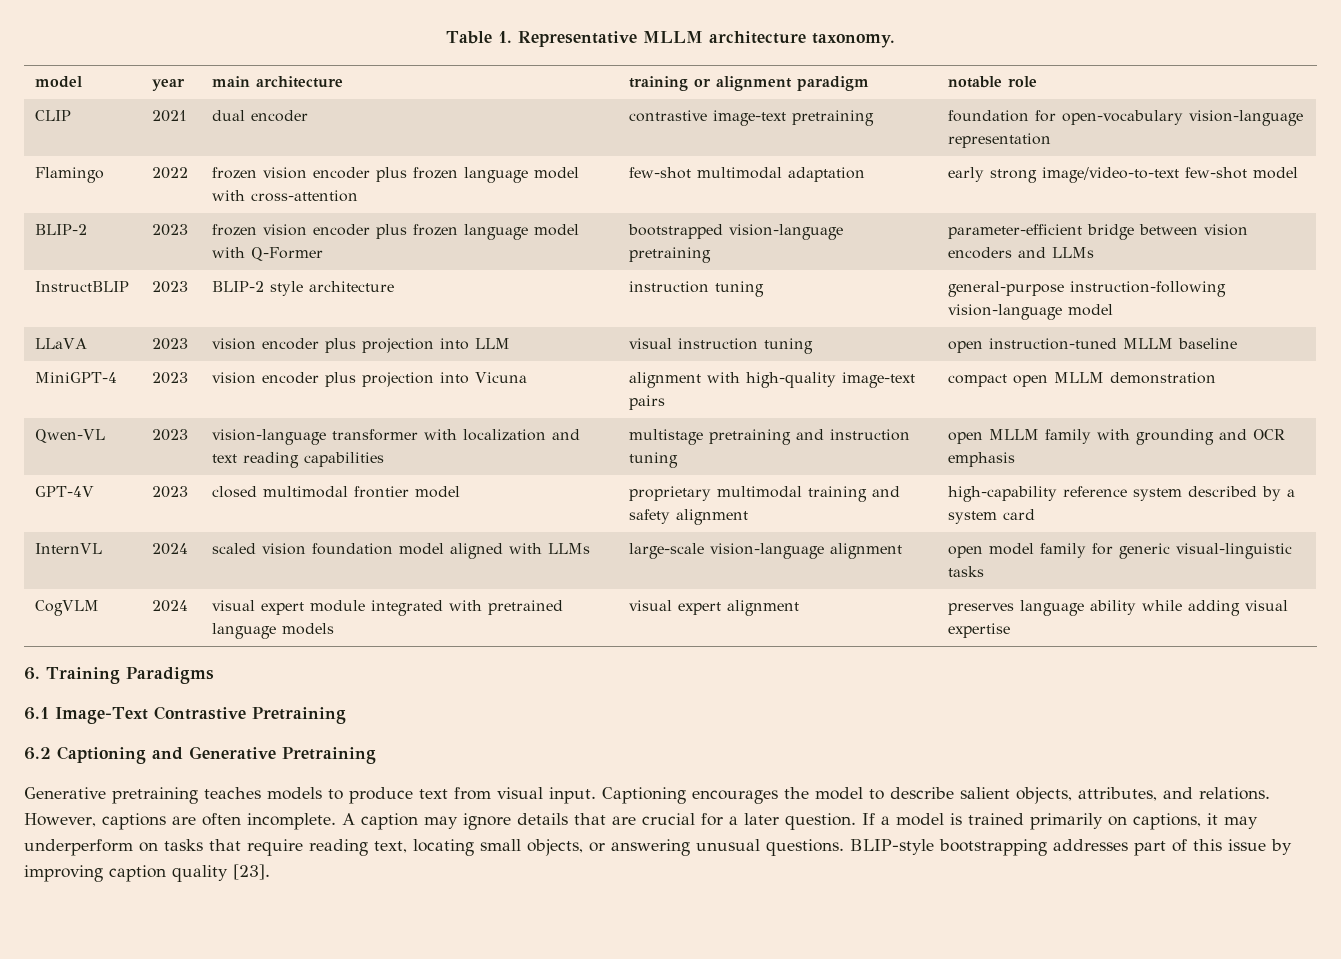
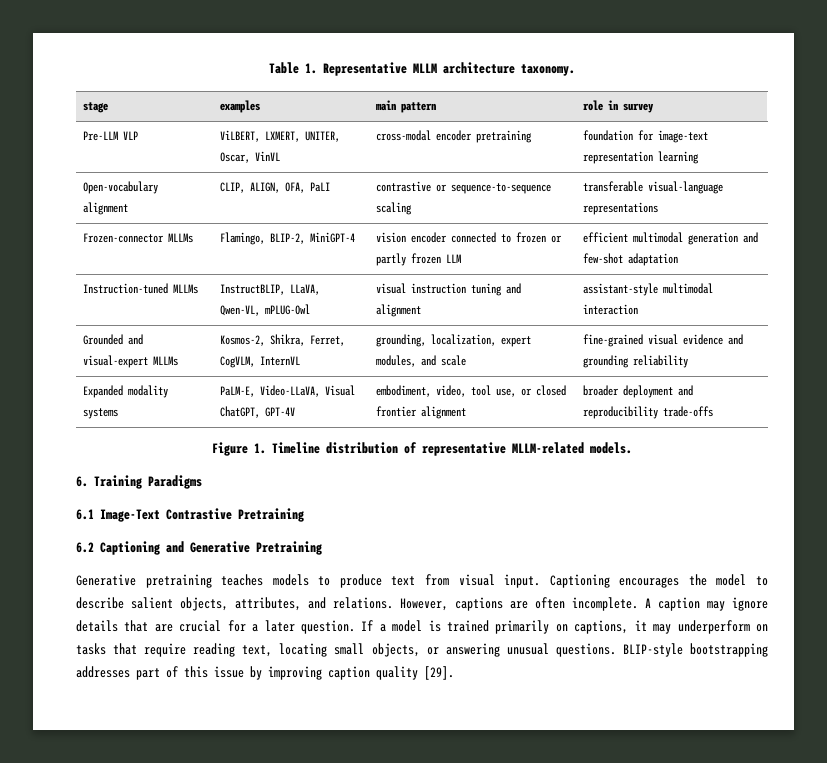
- model | year | main architecture | training or alignment paradigm | notable role
- CLIP | 2021 | dual encoder | contrastive image-text pretraining | foundation for open-vocabulary vision-language representation
- Flamingo | 2022 | frozen vision encoder plus frozen language model with cross-attention | few-shot multimodal adaptation | early strong image/video-to-text few-shot model
- BLIP-2 | 2023 | frozen vision encoder plus frozen language model with Q-Former | bootstrapped vision-language pretraining | parameter-efficient bridge between vision encoders and LLMs
- InstructBLIP | 2023 | BLIP-2 style architecture | instruction tuning | general-purpose instruction-following vision-language model
- LLaVA | 2023 | vision encoder plus projection into LLM | visual instruction tuning | open instruction-tuned MLLM baseline
- MiniGPT-4 | 2023 | vision encoder plus projection into Vicuna | alignment with high-quality image-text pairs | compact open MLLM demonstration
- Qwen-VL | 2023 | vision-language transformer with localization and text reading capabilities | multistage pretraining and instruction tuning | open MLLM family with grounding and OCR emphasis
- GPT-4V | 2023 | closed multimodal frontier model | proprietary multimodal training and safety alignment | high-capability reference system described by a system card
- InternVL | 2024 | scaled vision foundation model aligned with LLMs | large-scale vision-language alignment | open model family for generic visual-linguistic tasks
- CogVLM | 2024 | visual expert module integrated with pretrained language models | visual expert alignment | preserves language ability while adding visual expertise
+ stage | examples | main pattern | role in survey
+ Pre-LLM VLP | ViLBERT, LXMERT, UNITER, Oscar, VinVL | cross-modal encoder pretraining | foundation for image-text representation learning
+ Open-vocabulary alignment | CLIP, ALIGN, OFA, PaLI | contrastive or sequence-to-sequence scaling | transferable visual-language representations
+ Frozen-connector MLLMs | Flamingo, BLIP-2, MiniGPT-4 | vision encoder connected to frozen or partly frozen LLM | efficient multimodal generation and few-shot adaptation
+ Instruction-tuned MLLMs | InstructBLIP, LLaVA, Qwen-VL, mPLUG-Owl | visual instruction tuning and alignment | assistant-style multimodal interaction
+ Grounded and visual-expert MLLMs | Kosmos-2, Shikra, Ferret, CogVLM, InternVL | grounding, localization, expert modules, and scale | fine-grained visual evidence and grounding reliability
+ Expanded modality systems | PaLM-E, Video-LLaVA, Visual ChatGPT, GPT-4V | embodiment, video, tool use, or closed frontier alignment | broader deployment and reproducibility trade-offs
+ Figure 1. Timeline distribution of representative MLLM-related models.
- BLIP-style bootstrapping addresses part of this issue by improving caption quality [23].
+ BLIP-style bootstrapping addresses part of this issue by improving caption quality [29].

